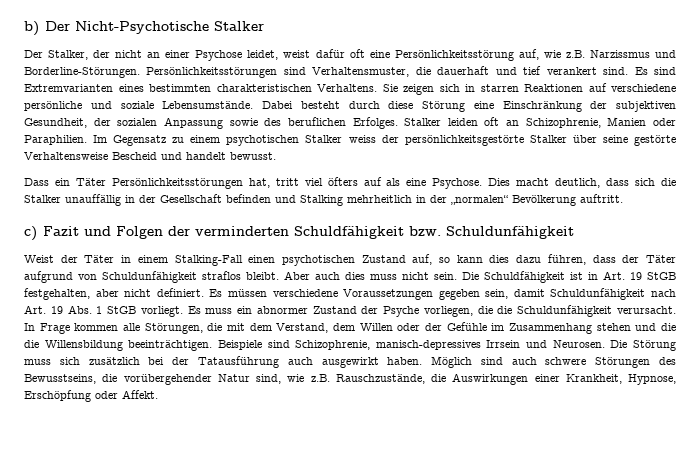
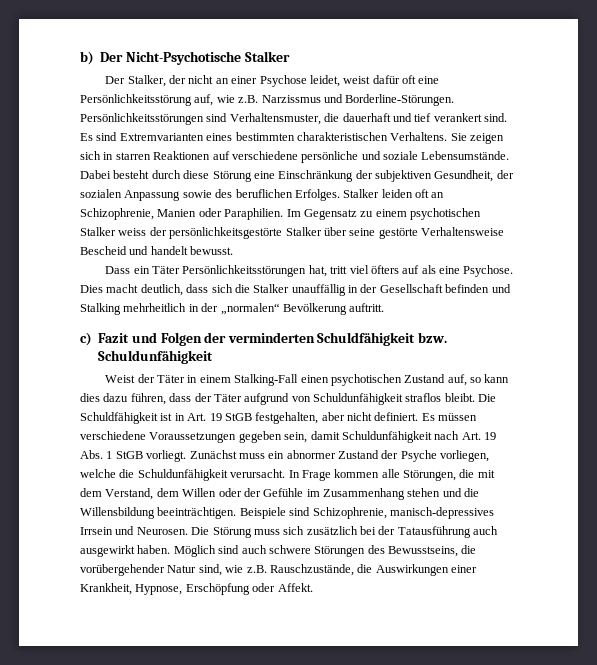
- Aber auch dies muss nicht sein.
- Es muss ein abnormer Zustand der Psyche vorliegen, die die Schuldunfähigkeit verursacht.
+ Zunächst muss ein abnormer Zustand der Psyche vorliegen, welche die Schuldunfähigkeit verursacht.
- In Frage kommen alle Störungen, die mit dem Verstand, dem Willen oder der Gefühle im Zusammenhang stehen und die die Willensbildung beeinträchtigen.
+ In Frage kommen alle Störungen, die mit dem Verstand, dem Willen oder der Gefühle im Zusammenhang stehen und die Willensbildung beeinträchtigen.

